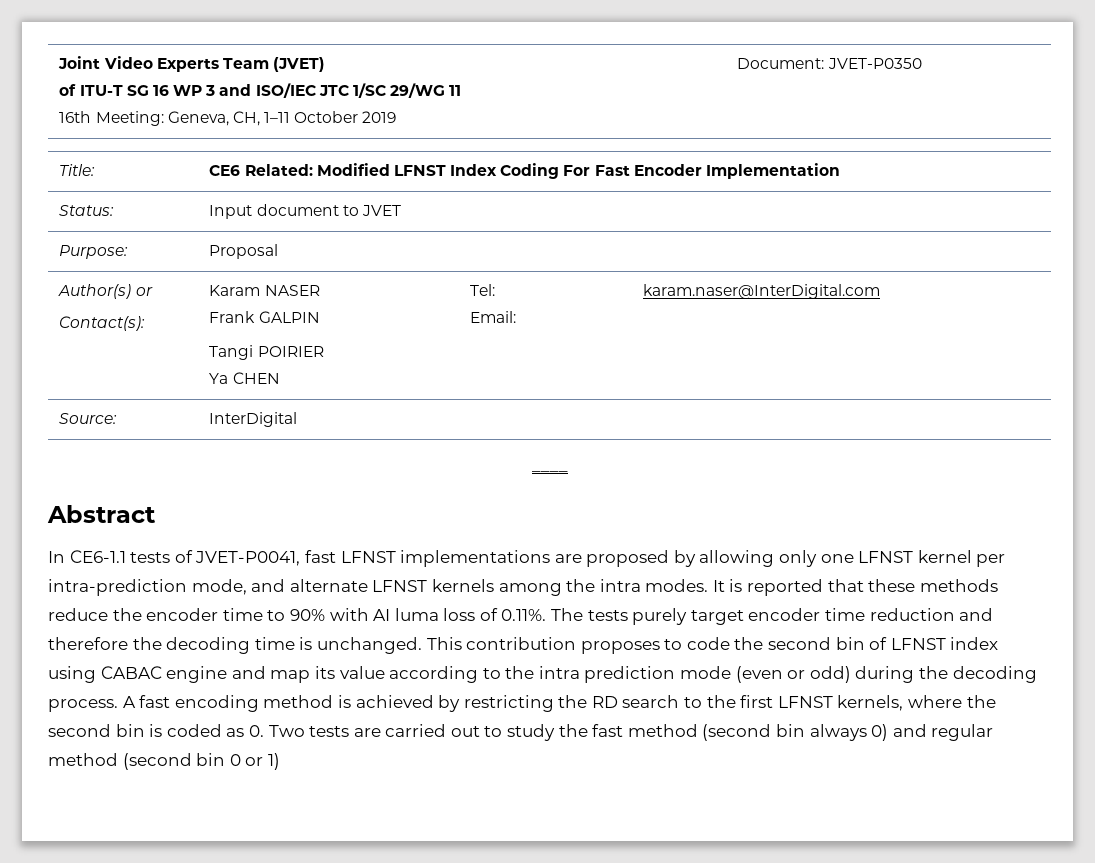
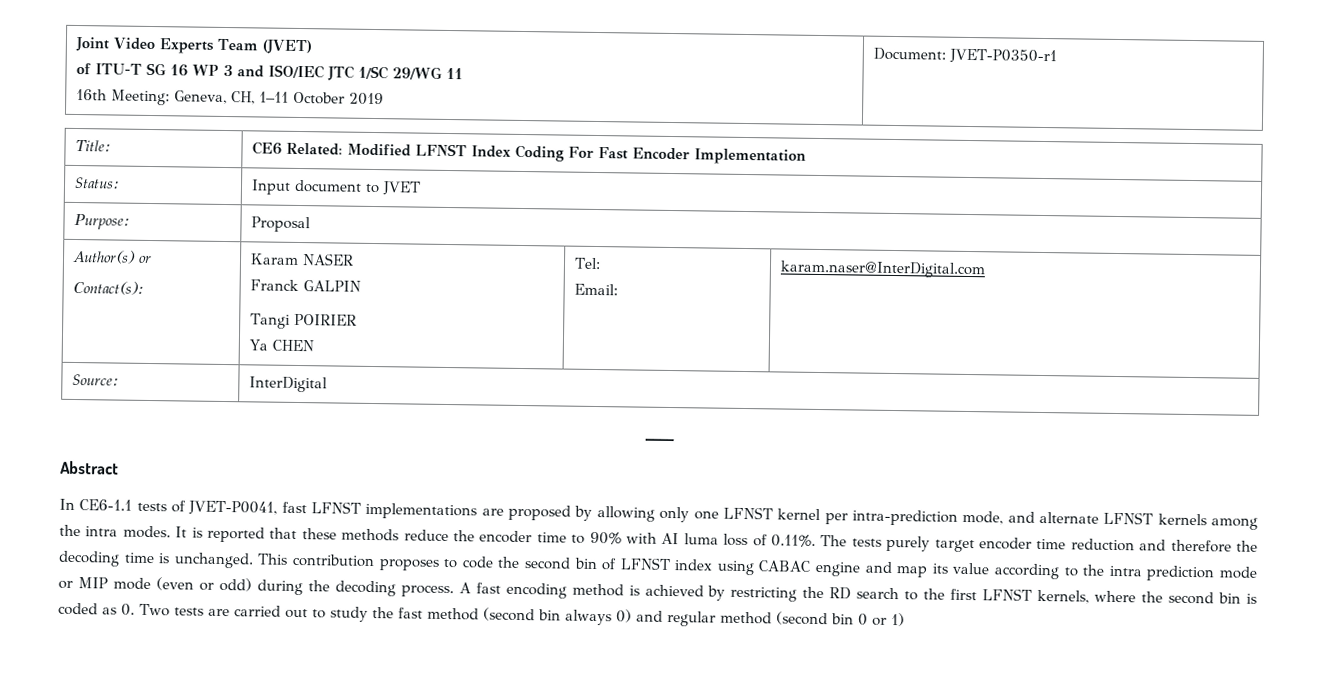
  Joint Video Experts Team (JVET)
  of ITU-T SG 16 WP 3 and ISO/IEC JTC 1/SC 29/WG 11
- 16th Meeting: Geneva, CH, 1–11 October 2019 | Document: JVET-P0350
+ 16th Meeting: Geneva, CH, 1–11 October 2019 | Document: JVET-P0350-r1
  Author(s) or
  Contact(s): | Karam NASER
- Frank GALPIN
+ Franck GALPIN
- This contribution proposes to code the second bin of LFNST index using CABAC engine and map its value according to the intra prediction mode (even or odd) during the decoding process.
+ This contribution proposes to code the second bin of LFNST index using CABAC engine and map its value according to the intra prediction mode or MIP mode (even or odd) during the decoding process.

